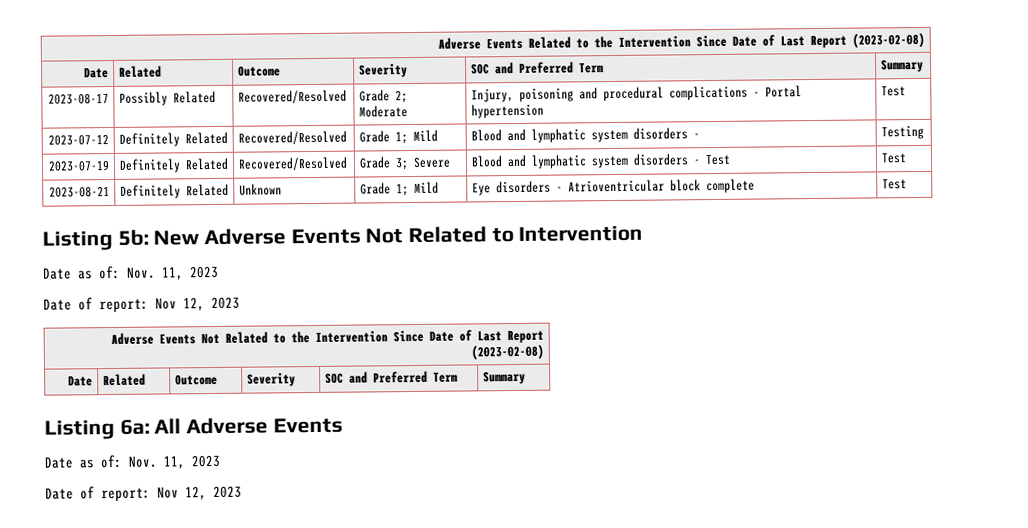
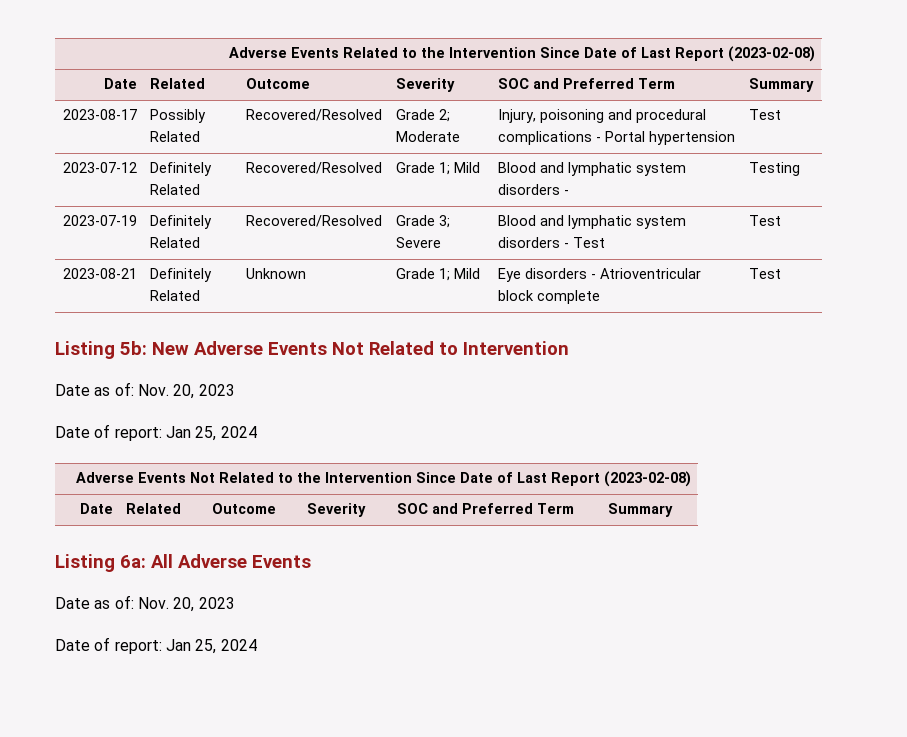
  Listing 5b: New Adverse Events Not Related to Intervention
- Date as of: Nov. 11, 2023
- Date of report: Nov 12, 2023
+ Date as of: Nov. 20, 2023
+ Date of report: Jan 25, 2024
  Listing 6a: All Adverse Events
- Date as of: Nov. 11, 2023
- Date of report: Nov 12, 2023
+ Date as of: Nov. 20, 2023
+ Date of report: Jan 25, 2024

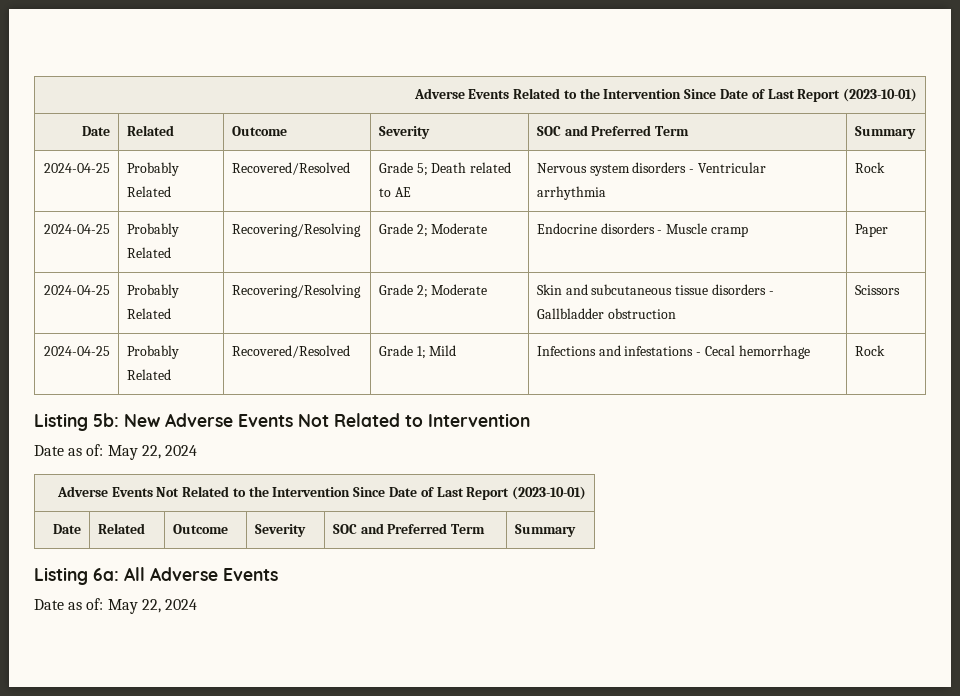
- Adverse Events Related to the Intervention Since Date of Last Report (2023-02-08)
+ Adverse Events Related to the Intervention Since Date of Last Report (2023-10-01)
  Date | Related | Outcome | Severity | SOC and Preferred Term | Summary
- 2023-08-17 | Possibly Related | Recovered/Resolved | Grade 2; Moderate | Injury, poisoning and procedural complications - Portal hypertension | Test
- 2023-07-12 | Definitely Related | Recovered/Resolved | Grade 1; Mild | Blood and lymphatic system disorders - | Testing
- 2023-07-19 | Definitely Related | Recovered/Resolved | Grade 3; Severe | Blood and lymphatic system disorders - Test | Test
- 2023-08-21 | Definitely Related | Unknown | Grade 1; Mild | Eye disorders - Atrioventricular block complete | Test
+ 2024-04-25 | Probably Related | Recovered/Resolved | Grade 5; Death related to AE | Nervous system disorders - Ventricular arrhythmia | Rock
+ 2024-04-25 | Probably Related | Recovering/Resolving | Grade 2; Moderate | Endocrine disorders - Muscle cramp | Paper
+ 2024-04-25 | Probably Related | Recovering/Resolving | Grade 2; Moderate | Skin and subcutaneous tissue disorders - Gallbladder obstruction | Scissors
+ 2024-04-25 | Probably Related | Recovered/Resolved | Grade 1; Mild | Infections and infestations - Cecal hemorrhage | Rock
  Listing 5b: New Adverse Events Not Related to Intervention
- Date as of: Nov. 20, 2023
- Date of report: Jan 25, 2024
+ Date as of: May 22, 2024
- Adverse Events Not Related to the Intervention Since Date of Last Report (2023-02-08)
+ Adverse Events Not Related to the Intervention Since Date of Last Report (2023-10-01)
  Listing 6a: All Adverse Events
- Date as of: Nov. 20, 2023
- Date of report: Jan 25, 2024
+ Date as of: May 22, 2024

